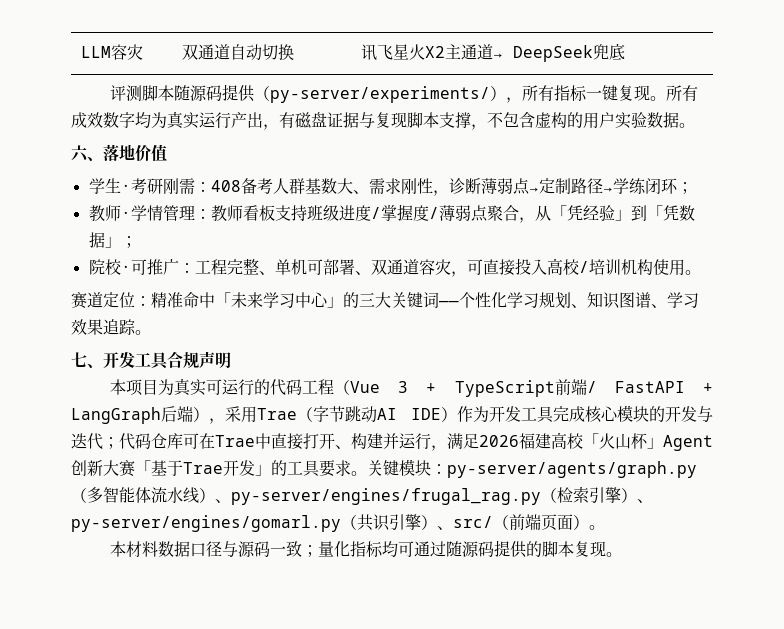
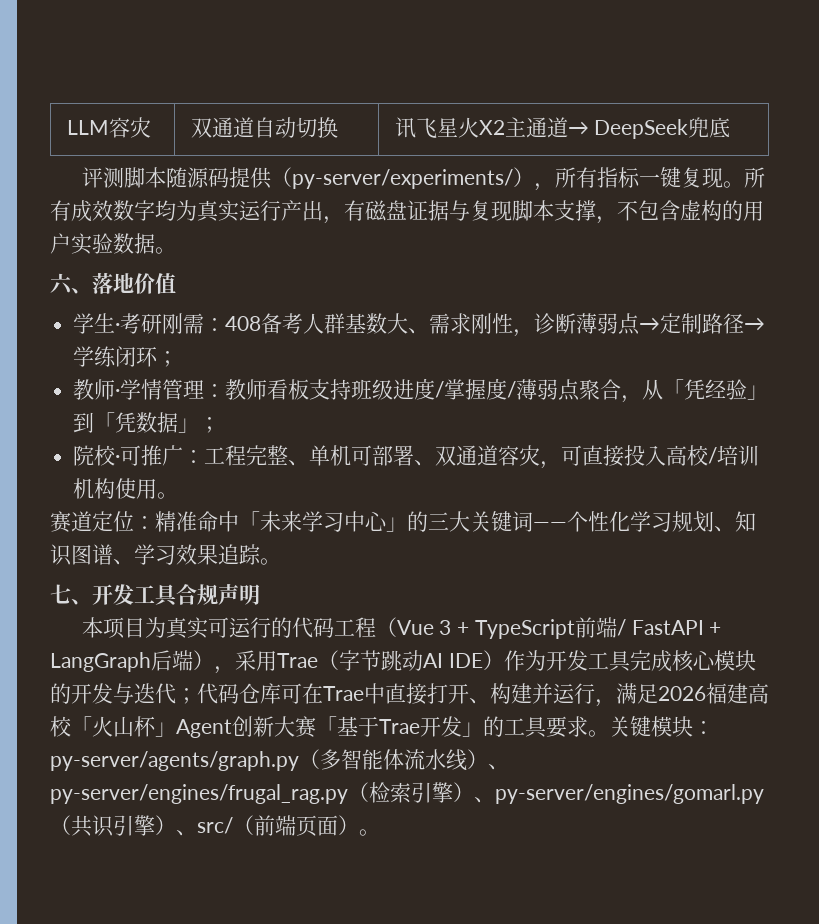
- 本材料数据口径与源码一致；量化指标均可通过随源码提供的脚本复现。

